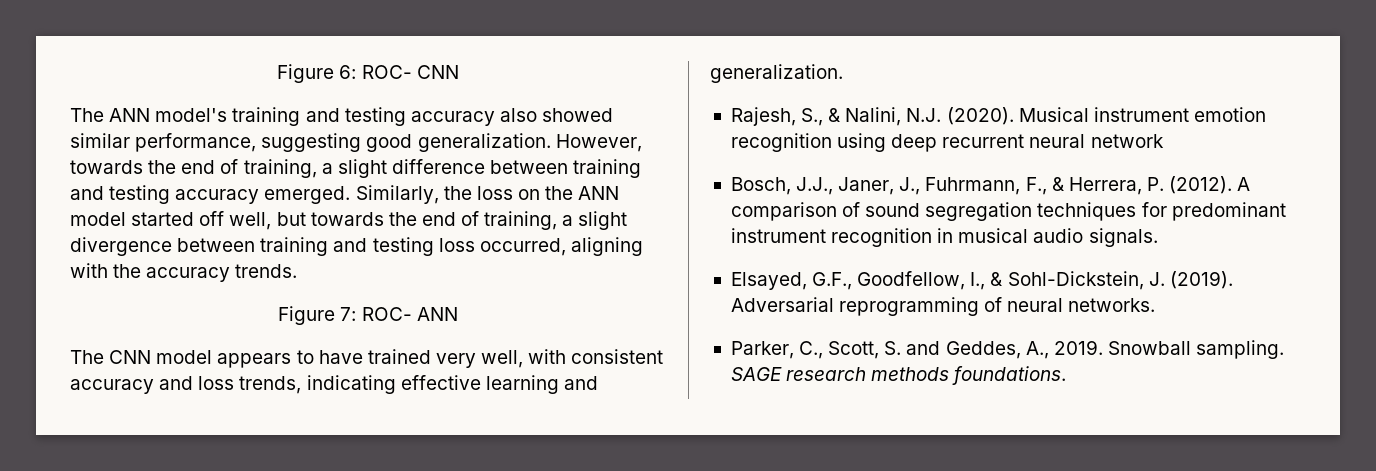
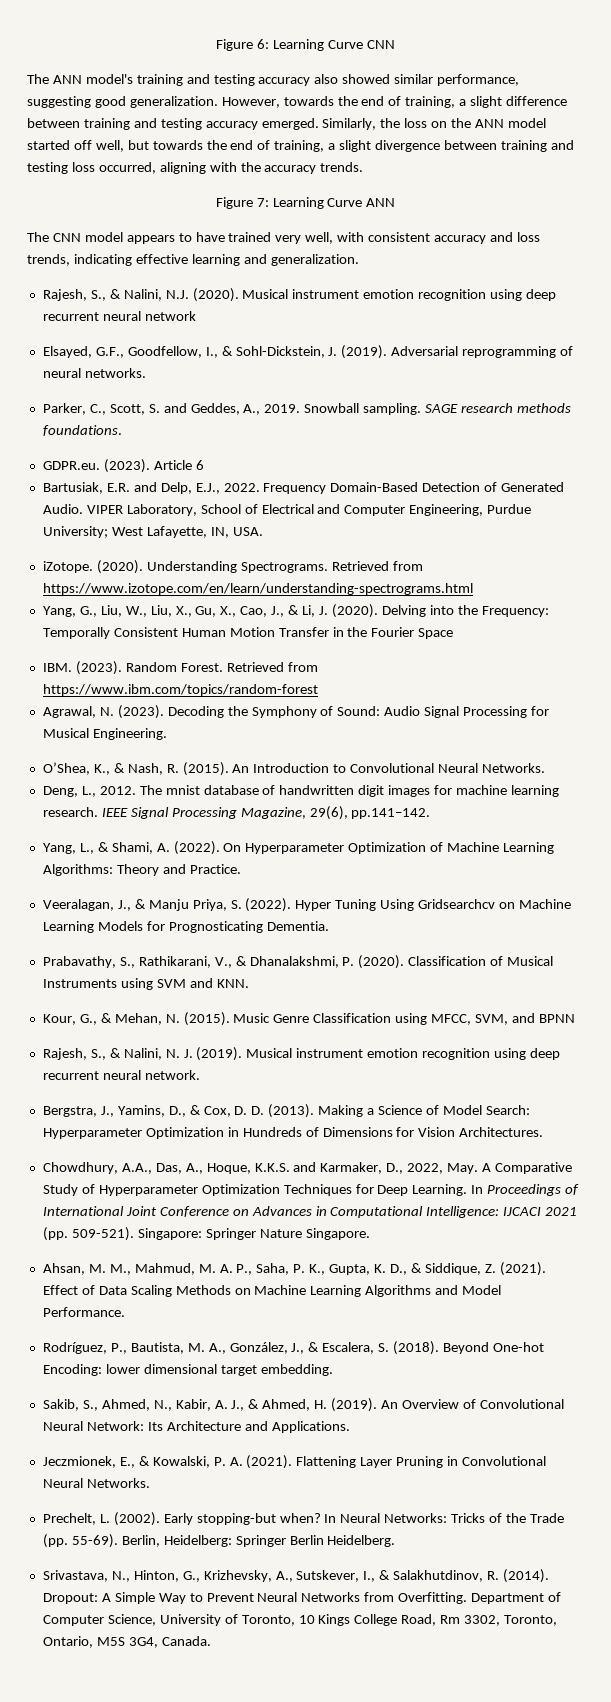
- Figure 6: ROC- CNN
+ Figure 6: Learning Curve CNN
- Figure 7: ROC- ANN
+ Figure 7: Learning Curve ANN
- Bosch, J.J., Janer, J., Fuhrmann, F., & Herrera, P. (2012). A comparison of sound segregation techniques for predominant instrument recognition in musical audio signals.
+ GDPR.eu. (2023). Article 6
+ Bartusiak, E.R. and Delp, E.J., 2022. Frequency Domain-Based Detection of Generated Audio. VIPER Laboratory, School of Electrical and Computer Engineering, Purdue University; West Lafayette, IN, USA.
+ iZotope. (2020). Understanding Spectrograms. Retrieved from https://www.izotope.com/en/learn/understanding-spectrograms.html
+ Yang, G., Liu, W., Liu, X., Gu, X., Cao, J., & Li, J. (2020). Delving into the Frequency: Temporally Consistent Human Motion Transfer in the Fourier Space
+ IBM. (2023). Random Forest. Retrieved from https://www.ibm.com/topics/random-forest
+ Agrawal, N. (2023). Decoding the Symphony of Sound: Audio Signal Processing for Musical Engineering.
+ O’Shea, K., & Nash, R. (2015). An Introduction to Convolutional Neural Networks.
+ Deng, L., 2012. The mnist database of handwritten digit images for machine learning research. IEEE Signal Processing Magazine, 29(6), pp.141–142.
+ Yang, L., & Shami, A. (2022). On Hyperparameter Optimization of Machine Learning Algorithms: Theory and Practice.
+ Veeralagan, J., & Manju Priya, S. (2022). Hyper Tuning Using Gridsearchcv on Machine Learning Models for Prognosticating Dementia.
+ Prabavathy, S., Rathikarani, V., & Dhanalakshmi, P. (2020). Classification of Musical Instruments using SVM and KNN.
+ Kour, G., & Mehan, N. (2015). Music Genre Classification using MFCC, SVM, and BPNN
+ Rajesh, S., & Nalini, N. J. (2019). Musical instrument emotion recognition using deep recurrent neural network.
+ Bergstra, J., Yamins, D., & Cox, D. D. (2013). Making a Science of Model Search: Hyperparameter Optimization in Hundreds of Dimensions for Vision Architectures.
+ Chowdhury, A.A., Das, A., Hoque, K.K.S. and Karmaker, D., 2022, May. A Comparative Study of Hyperparameter Optimization Techniques for Deep Learning. In Proceedings of International Joint Conference on Advances in Computational Intelligence: IJCACI 2021 (pp. 509-521). Singapore: Springer Nature Singapore.
+ Ahsan, M. M., Mahmud, M. A. P., Saha, P. K., Gupta, K. D., & Siddique, Z. (2021). Effect of Data Scaling Methods on Machine Learning Algorithms and Model Performance.
+ Rodríguez, P., Bautista, M. A., González, J., & Escalera, S. (2018). Beyond One-hot Encoding: lower dimensional target embedding.
+ Sakib, S., Ahmed, N., Kabir, A. J., & Ahmed, H. (2019). An Overview of Convolutional Neural Network: Its Architecture and Applications.
+ Jeczmionek, E., & Kowalski, P. A. (2021). Flattening Layer Pruning in Convolutional Neural Networks.
+ Prechelt, L. (2002). Early stopping-but when? In Neural Networks: Tricks of the Trade (pp. 55-69). Berlin, Heidelberg: Springer Berlin Heidelberg.
+ Srivastava, N., Hinton, G., Krizhevsky, A., Sutskever, I., & Salakhutdinov, R. (2014). Dropout: A Simple Way to Prevent Neural Networks from Overfitting. Department of Computer Science, University of Toronto, 10 Kings College Road, Rm 3302, Toronto, Ontario, M5S 3G4, Canada.

